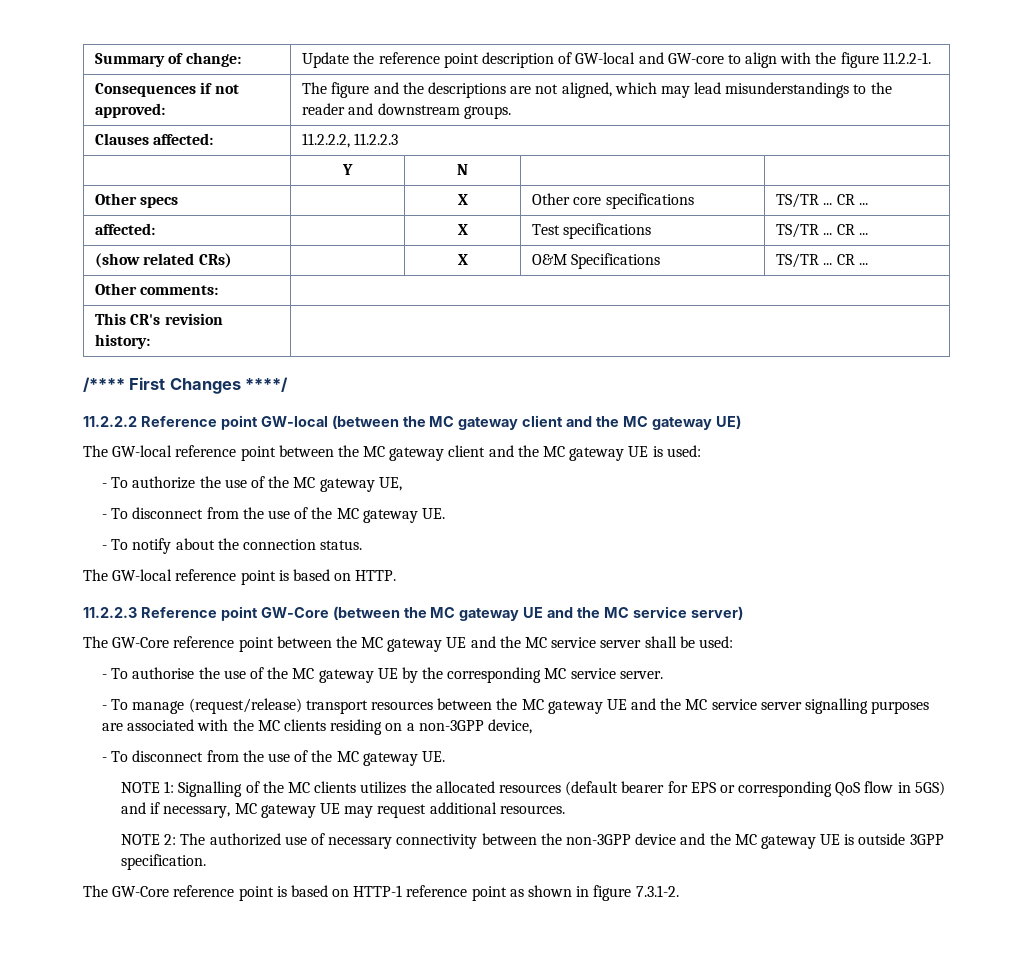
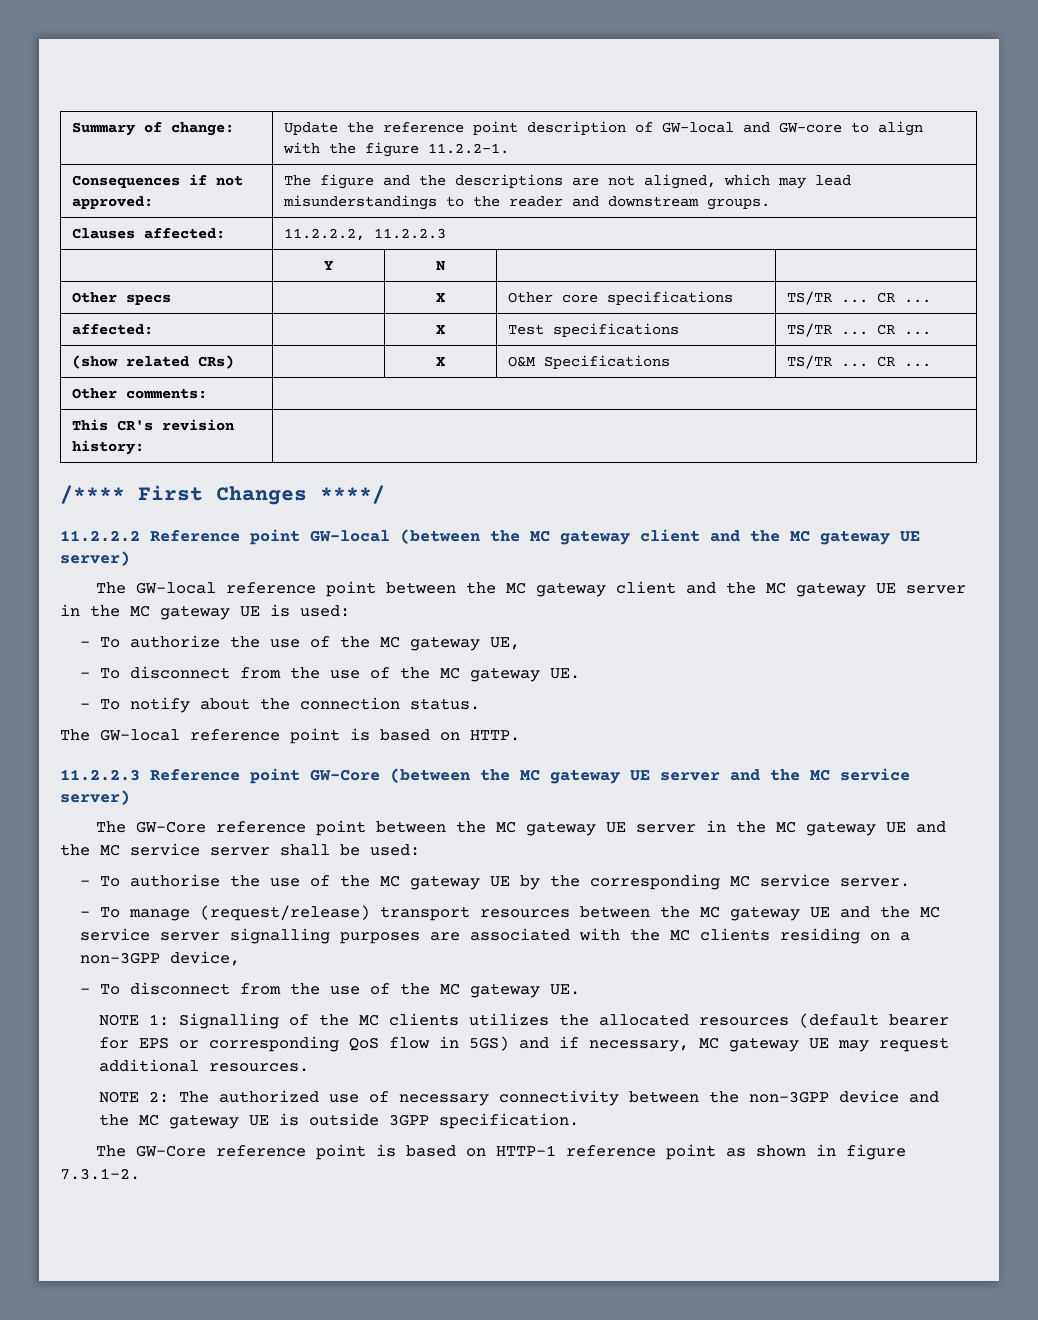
- 11.2.2.2 Reference point GW-local (between the MC gateway client and the MC gateway UE)
+ 11.2.2.2 Reference point GW-local (between the MC gateway client and the MC gateway UE server)
- The GW-local reference point between the MC gateway client and the MC gateway UE is used:
+ The GW-local reference point between the MC gateway client and the MC gateway UE server in the MC gateway UE is used:
- 11.2.2.3 Reference point GW-Core (between the MC gateway UE and the MC service server)
+ 11.2.2.3 Reference point GW-Core (between the MC gateway UE server and the MC service server)
- The GW-Core reference point between the MC gateway UE and the MC service server shall be used:
+ The GW-Core reference point between the MC gateway UE server in the MC gateway UE and the MC service server shall be used:

